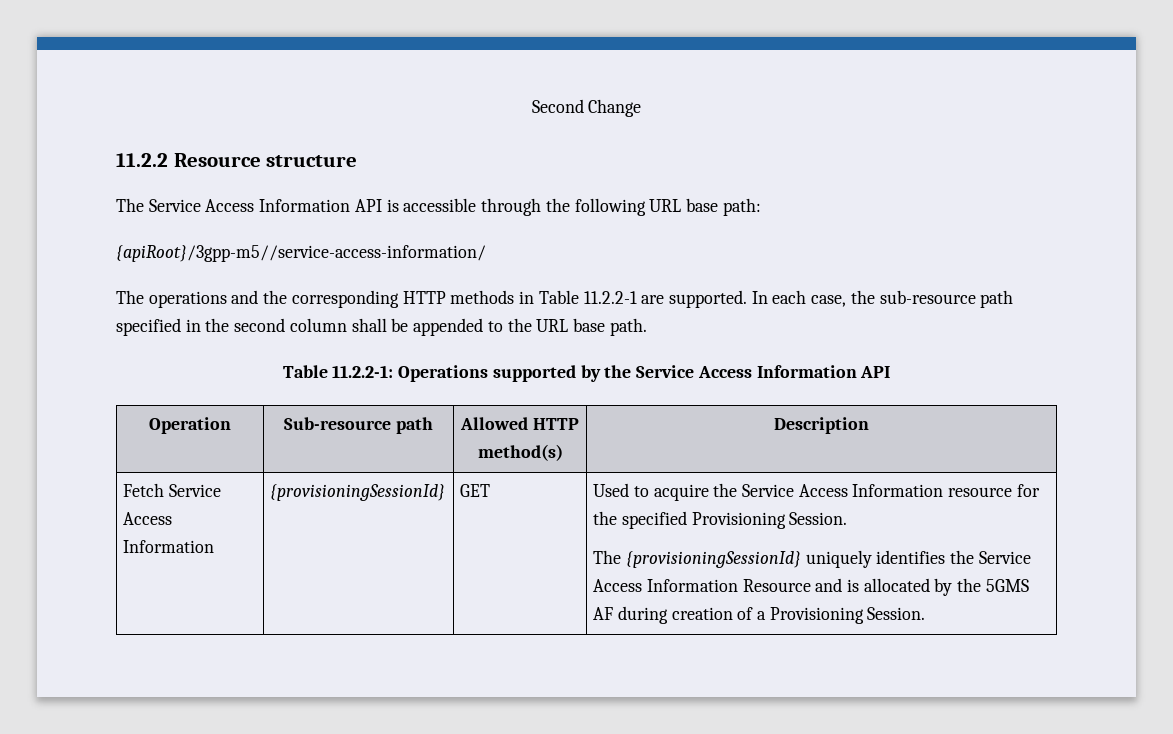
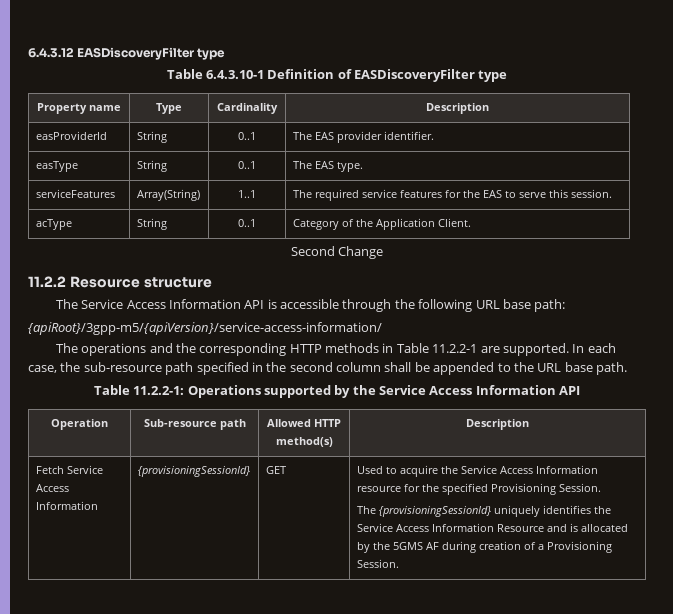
+ 6.4.3.12 EASDiscoveryFilter type
+ Table 6.4.3.10-1 Definition of EASDiscoveryFilter type
+ Property name | Type | Cardinality | Description
+ easProviderId | String | 0..1 | The EAS provider identifier.
+ easType | String | 0..1 | The EAS type.
+ serviceFeatures | Array(String) | 1..1 | The required service features for the EAS to serve this session.
+ acType | String | 0..1 | Category of the Application Client.
- {apiRoot}/3gpp-m5//service-access-information/
+ {apiRoot}/3gpp-m5/{apiVersion}/service-access-information/

